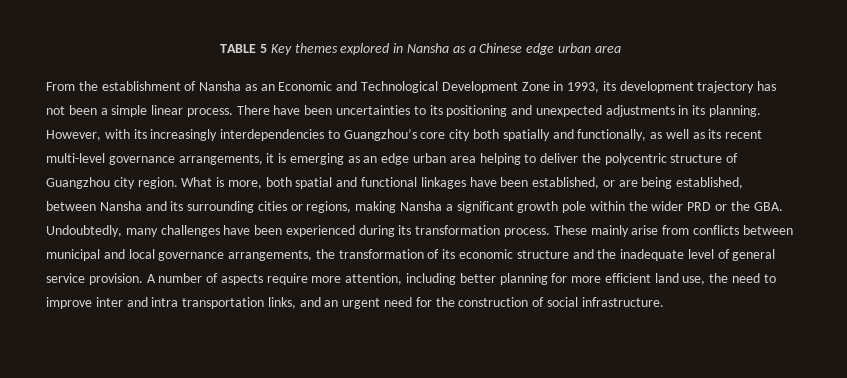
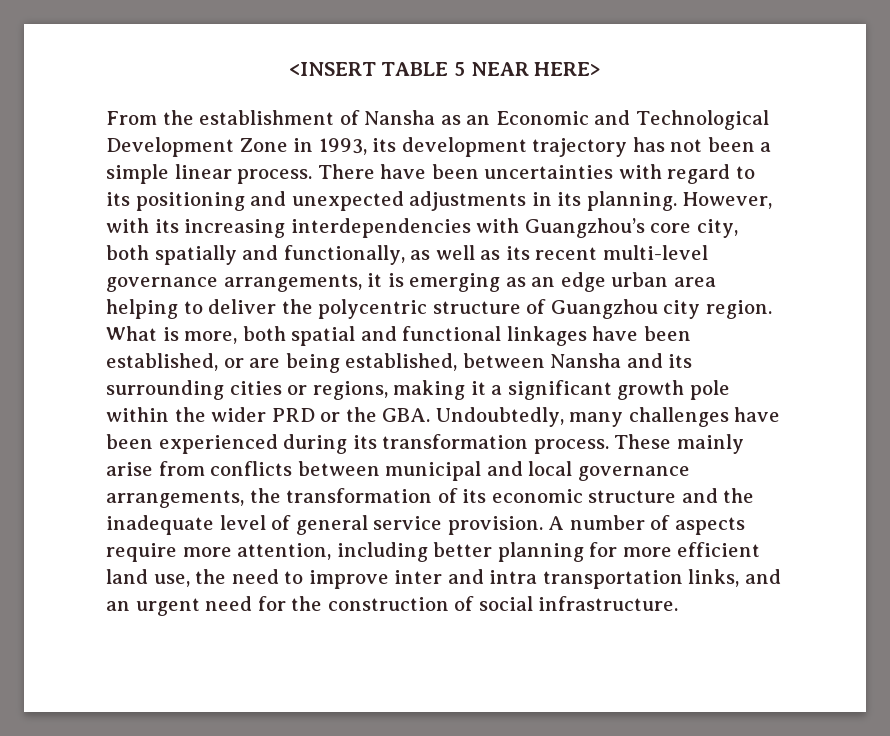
- TABLE 5 Key themes explored in Nansha as a Chinese edge urban area
+ <INSERT TABLE 5 NEAR HERE>
- There have been uncertainties to its positioning and unexpected adjustments in its planning.
+ There have been uncertainties with regard to its positioning and unexpected adjustments in its planning.
- However, with its increasingly interdependencies to Guangzhou’s core city both spatially and functionally, as well as its recent multi-level governance arrangements, it is emerging as an edge urban area helping to deliver the polycentric structure of Guangzhou city region.
+ However, with its increasing interdependencies with Guangzhou’s core city, both spatially and functionally, as well as its recent multi-level governance arrangements, it is emerging as an edge urban area helping to deliver the polycentric structure of Guangzhou city region.
- What is more, both spatial and functional linkages have been established, or are being established, between Nansha and its surrounding cities or regions, making Nansha a significant growth pole within the wider PRD or the GBA. Undoubtedly, many challenges have been experienced during its transformation process.
+ What is more, both spatial and functional linkages have been established, or are being established, between Nansha and its surrounding cities or regions, making it a significant growth pole within the wider PRD or the GBA. Undoubtedly, many challenges have been experienced during its transformation process.

